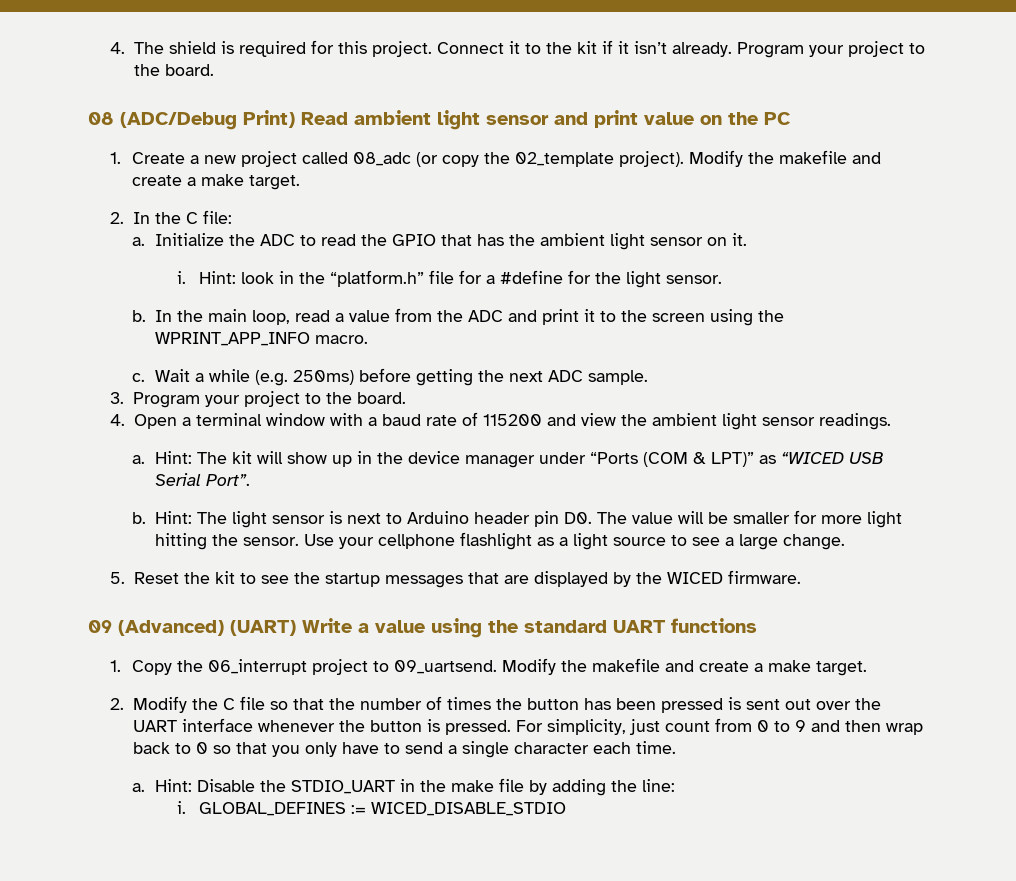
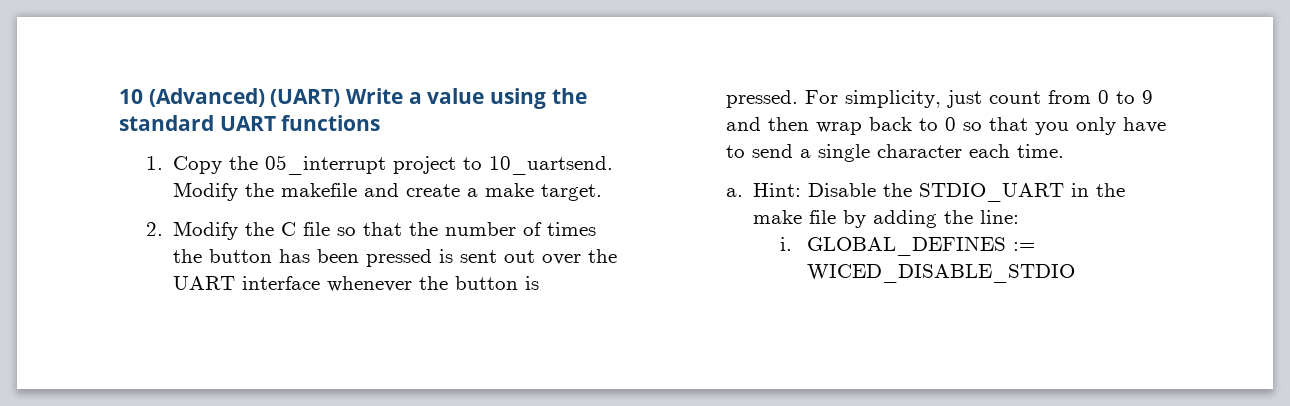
- 4. The shield is required for this project. Connect it to the kit if it isn’t already. Program your project to the board.
- 08 (ADC/Debug Print) Read ambient light sensor and print value on the PC
- 1. Create a new project called 08_adc (or copy the 02_template project). Modify the makefile and create a make target.
- 2. In the C file:
- a. Initialize the ADC to read the GPIO that has the ambient light sensor on it.
- i. Hint: look in the “platform.h” file for a #define for the light sensor.
- b. In the main loop, read a value from the ADC and print it to the screen using the WPRINT_APP_INFO macro.
- c. Wait a while (e.g. 250ms) before getting the next ADC sample.
- 3. Program your project to the board.
- 4. Open a terminal window with a baud rate of 115200 and view the ambient light sensor readings.
- a. Hint: The kit will show up in the device manager under “Ports (COM & LPT)” as “WICED USB Serial Port”.
- b. Hint: The light sensor is next to Arduino header pin D0. The value will be smaller for more light hitting the sensor. Use your cellphone flashlight as a light source to see a large change.
- 5. Reset the kit to see the startup messages that are displayed by the WICED firmware.
- 09 (Advanced) (UART) Write a value using the standard UART functions
+ 10 (Advanced) (UART) Write a value using the standard UART functions
- 1. Copy the 06_interrupt project to 09_uartsend.
+ 1. Copy the 05_interrupt project to 10_uartsend.

